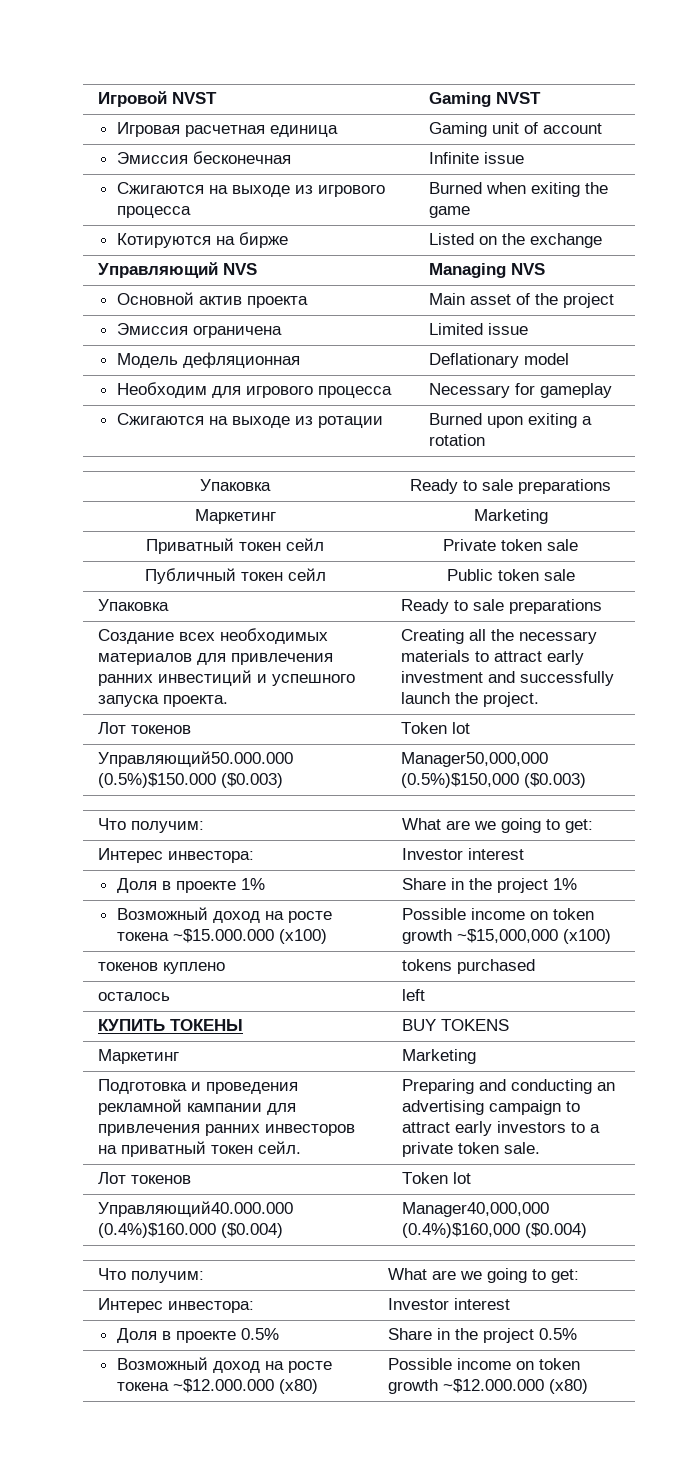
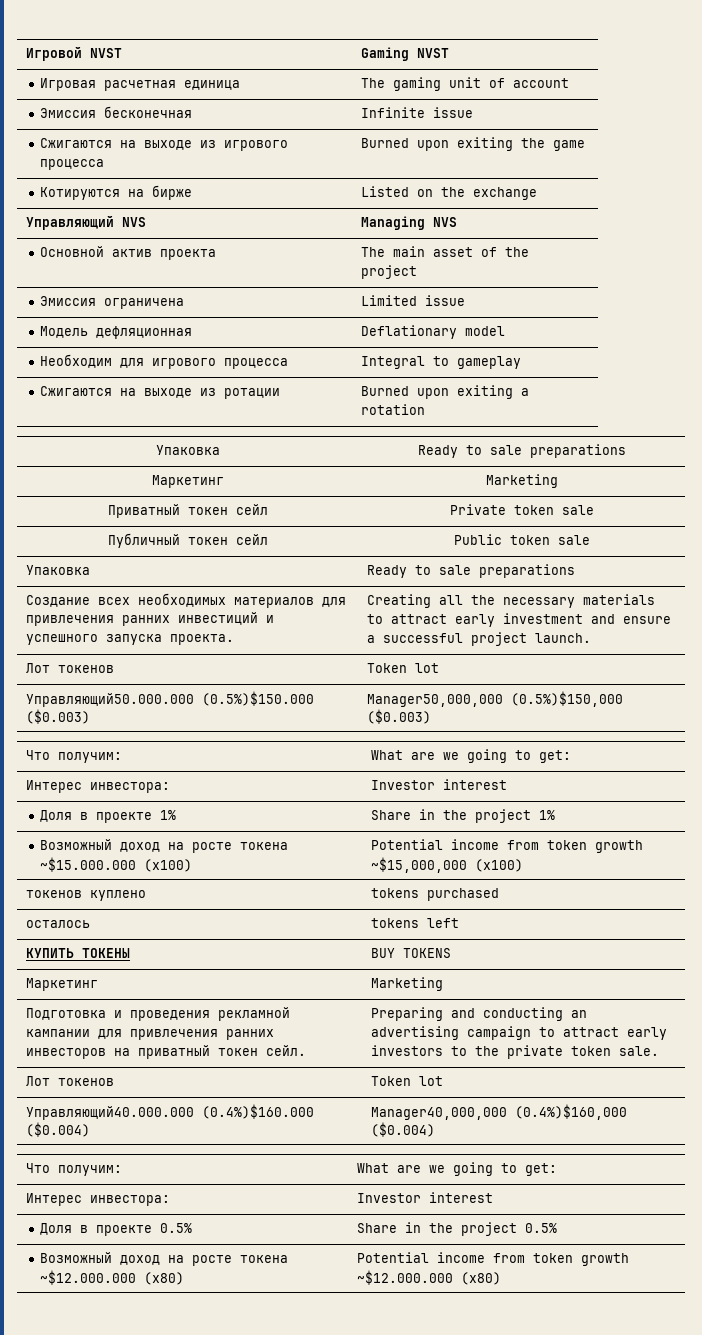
- Игровая расчетная единица | Gaming unit of account
+ Игровая расчетная единица | The gaming unit of account
- Сжигаются на выходе из игрового процесса | Burned when exiting the game
+ Сжигаются на выходе из игрового процесса | Burned upon exiting the game
- Основной актив проекта | Main asset of the project
+ Основной актив проекта | The main asset of the project
- Необходим для игрового процесса | Necessary for gameplay
+ Необходим для игрового процесса | Integral to gameplay
- Создание всех необходимых материалов для привлечения ранних инвестиций и успешного запуска проекта. | Creating all the necessary materials to attract early investment and successfully launch the project.
+ Создание всех необходимых материалов для привлечения ранних инвестиций и успешного запуска проекта. | Creating all the necessary materials to attract early investment and ensure a successful project launch.
- Возможный доход на росте токена ~$15.000.000 (х100) | Possible income on token growth ~$15,000,000 (x100)
+ Возможный доход на росте токена ~$15.000.000 (х100) | Potential income from token growth ~$15,000,000 (x100)
- осталось | left
+ осталось | tokens left
- Подготовка и проведения рекламной кампании для привлечения ранних инвесторов на приватный токен сейл. | Preparing and conducting an advertising campaign to attract early investors to a private token sale.
+ Подготовка и проведения рекламной кампании для привлечения ранних инвесторов на приватный токен сейл. | Preparing and conducting an advertising campaign to attract early investors to the private token sale.
- Возможный доход на росте токена ~$12.000.000 (х80) | Possible income on token growth ~$12.000.000 (x80)
+ Возможный доход на росте токена ~$12.000.000 (х80) | Potential income from token growth ~$12.000.000 (x80)

